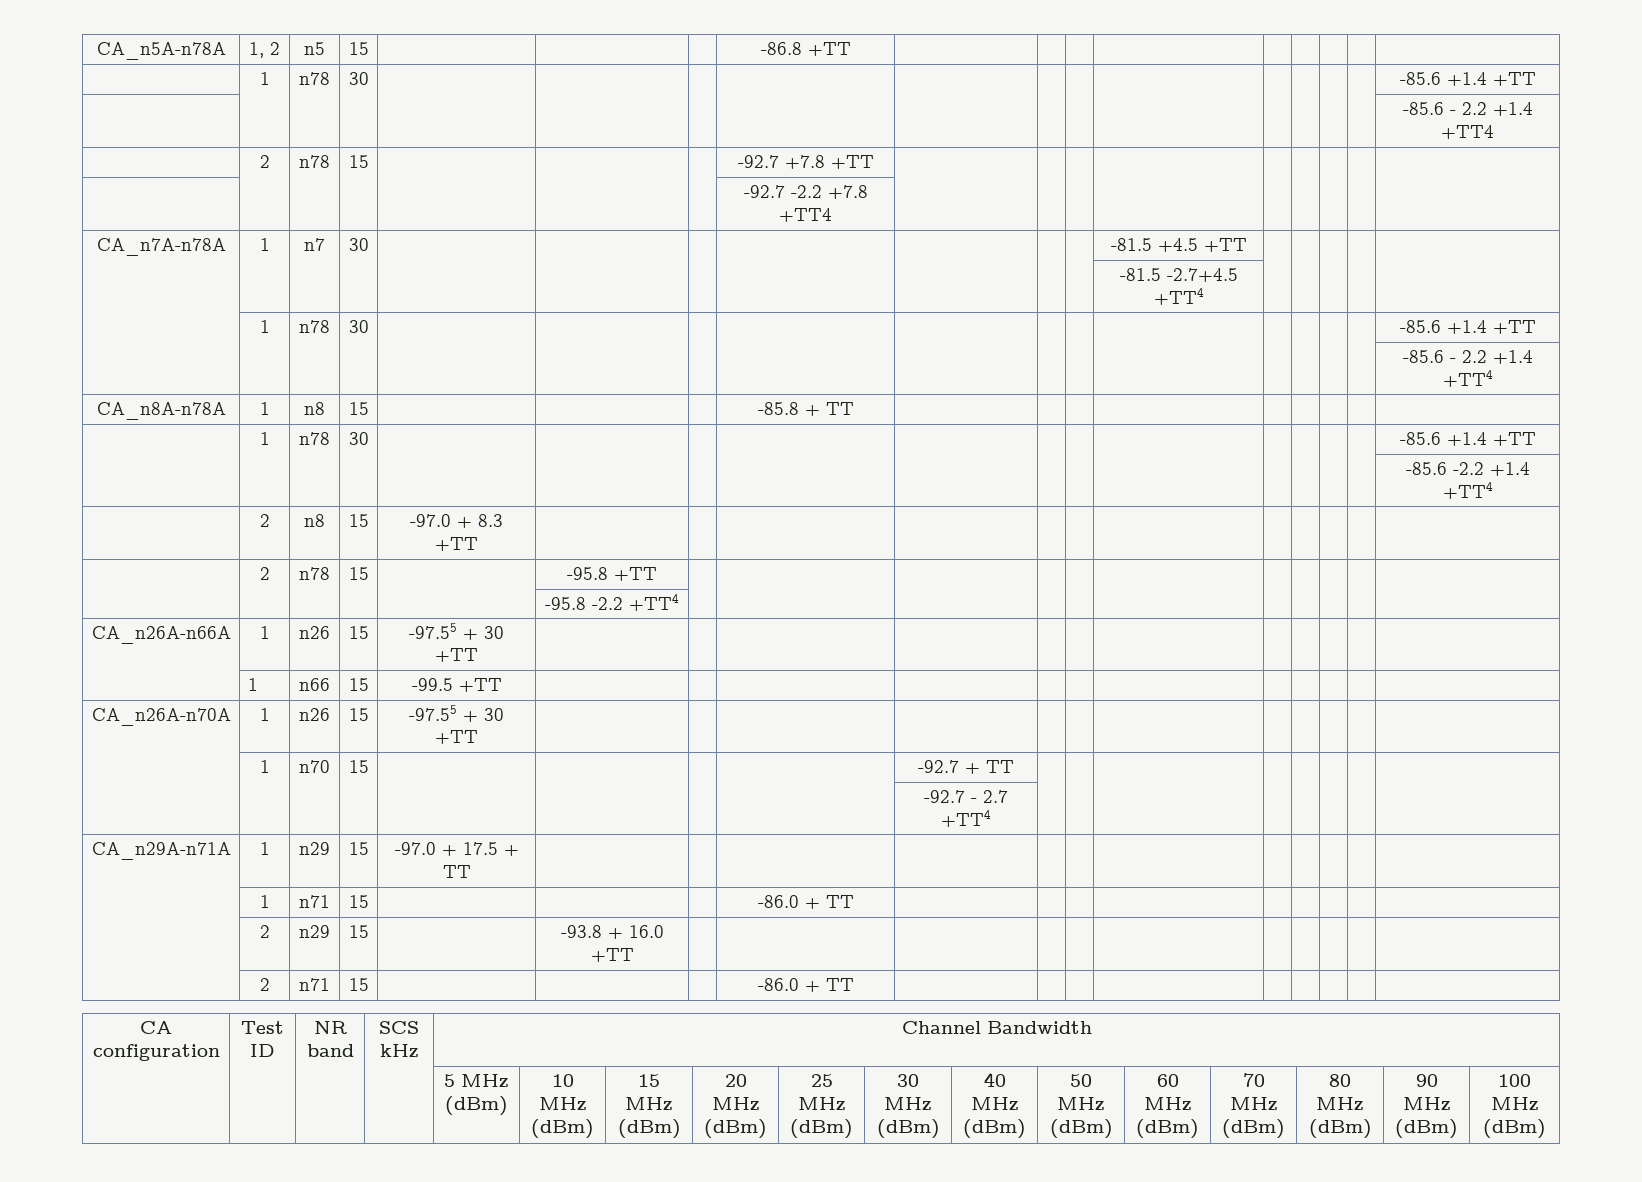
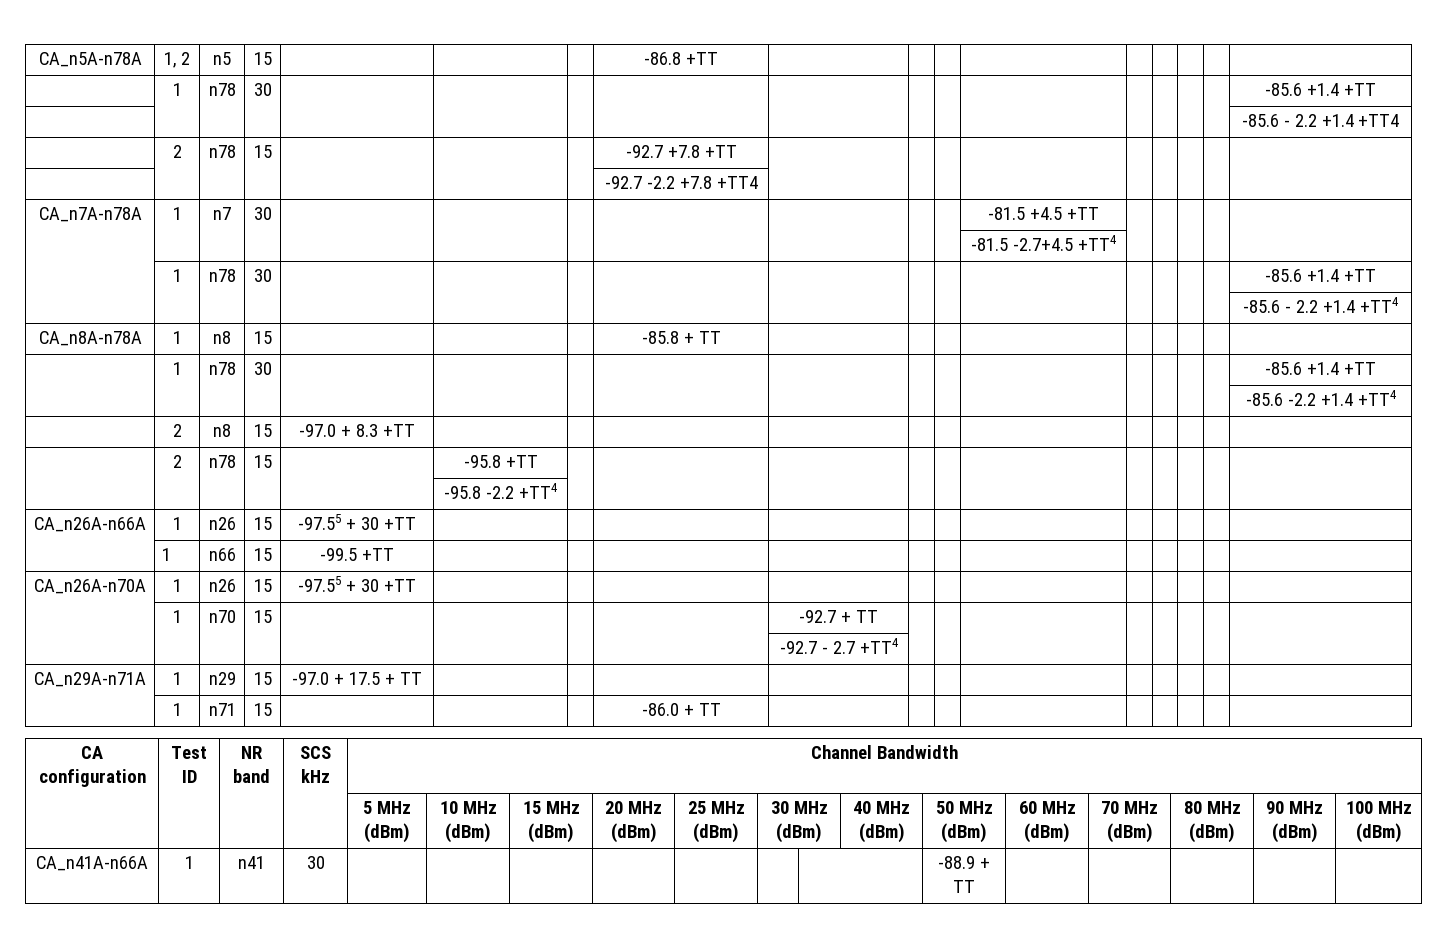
- | 2 | n29 | 15 | | -93.8 + 16.0 +TT | | | | | | | | | | |
- | 2 | n71 | 15 | | | | -86.0 + TT | | | | | | | | |
+ CA_n41A-n66A | 1 | n41 | 30 | | | | | | | | -88.9 + TT | | | | |

